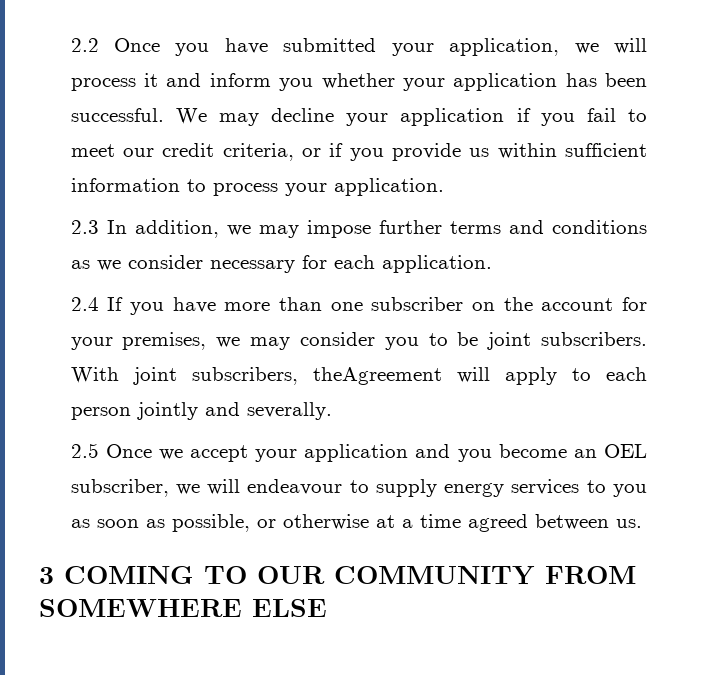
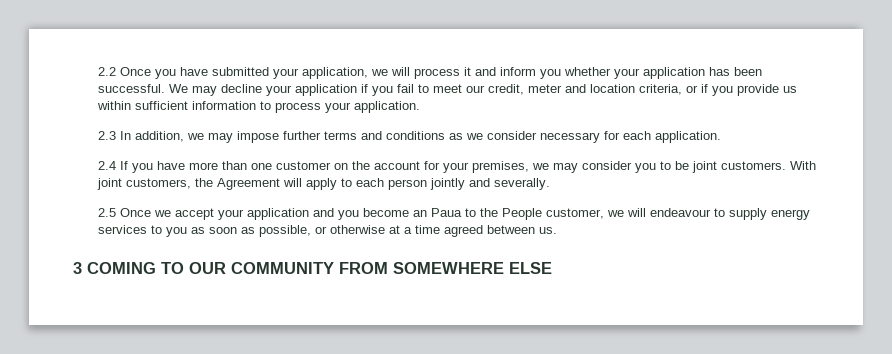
- We may decline your application if you fail to meet our credit criteria, or if you provide us within sufficient information to process your application.
+ We may decline your application if you fail to meet our credit, meter and location criteria, or if you provide us within sufficient information to process your application.
- 2.4 If you have more than one subscriber on the account for your premises, we may consider you to be joint subscribers.
+ 2.4 If you have more than one customer on the account for your premises, we may consider you to be joint customers.
- With joint subscribers, theAgreement will apply to each person jointly and severally.
+ With joint customers, the Agreement will apply to each person jointly and severally.
- 2.5 Once we accept your application and you become an OEL subscriber, we will endeavour to supply energy services to you as soon as possible, or otherwise at a time agreed between us.
+ 2.5 Once we accept your application and you become an Paua to the People customer, we will endeavour to supply energy services to you as soon as possible, or otherwise at a time agreed between us.

